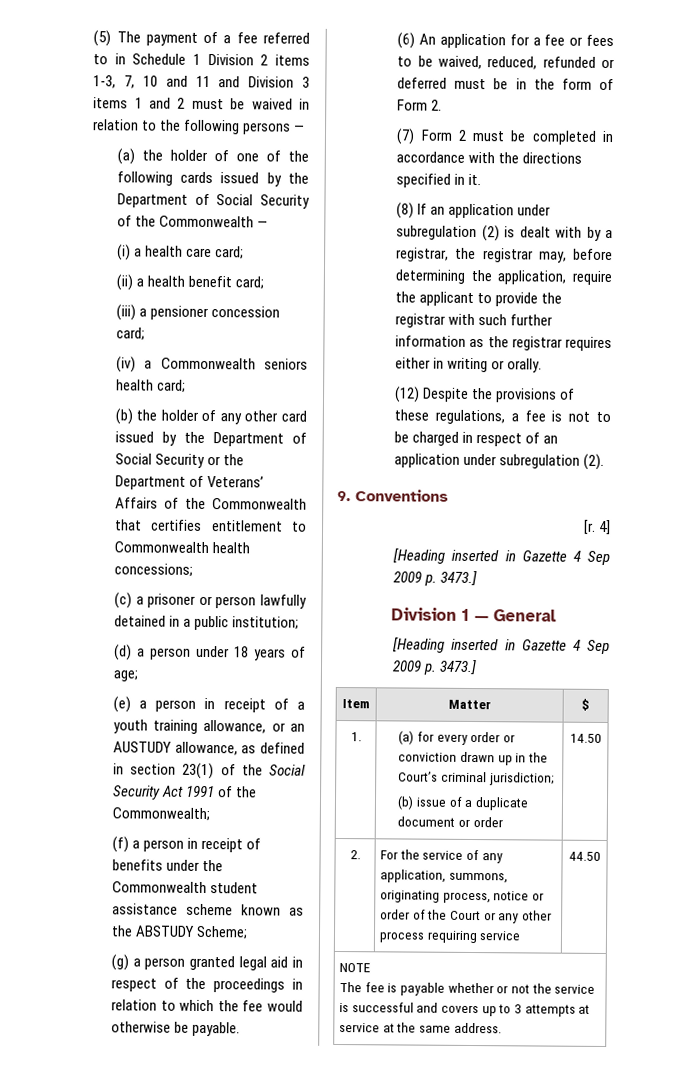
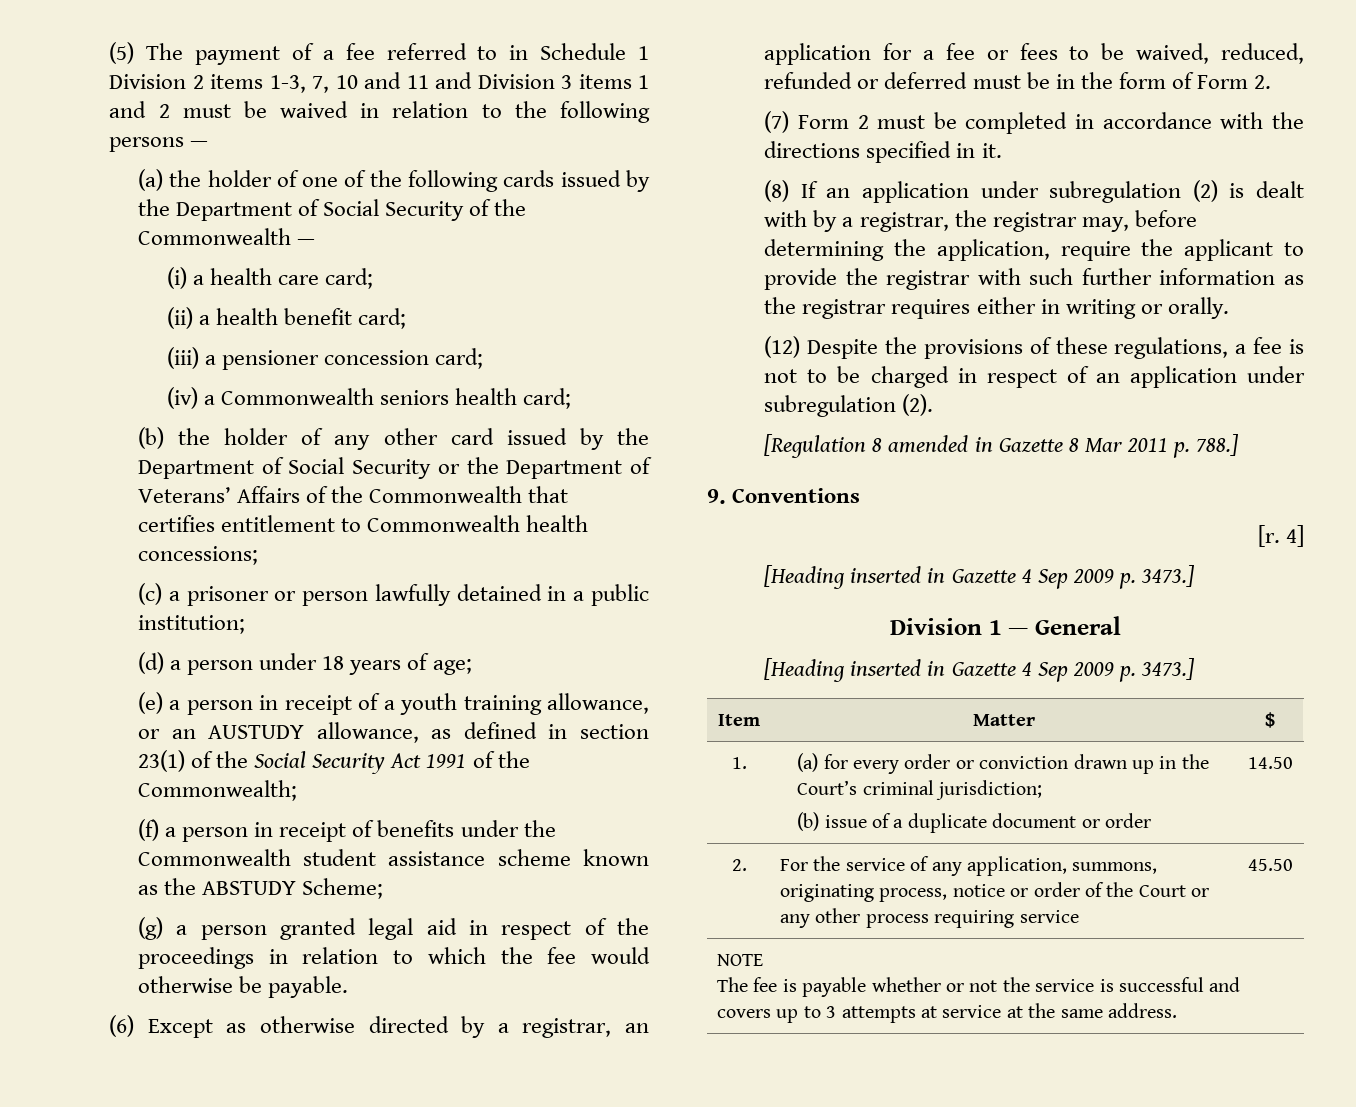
- (6) An application for a fee or fees to be waived, reduced, refunded or deferred must be in the form of Form 2.
+ (6) Except as otherwise directed by a registrar, an application for a fee or fees to be waived, reduced, refunded or deferred must be in the form of Form 2.
+ [Regulation 8 amended in Gazette 8 Mar 2011 p. 788.]
- 2. | For the service of any application, summons, originating process, notice or order of the Court or any other process requiring service | 44.50
+ 2. | For the service of any application, summons, originating process, notice or order of the Court or any other process requiring service | 45.50

